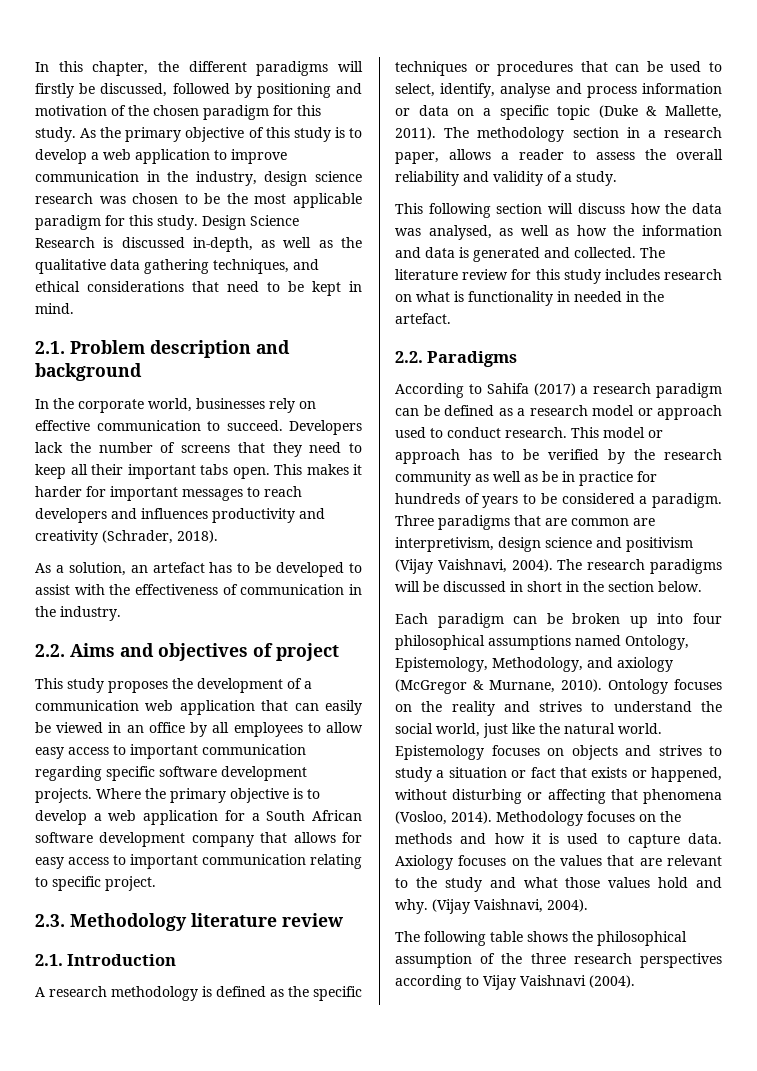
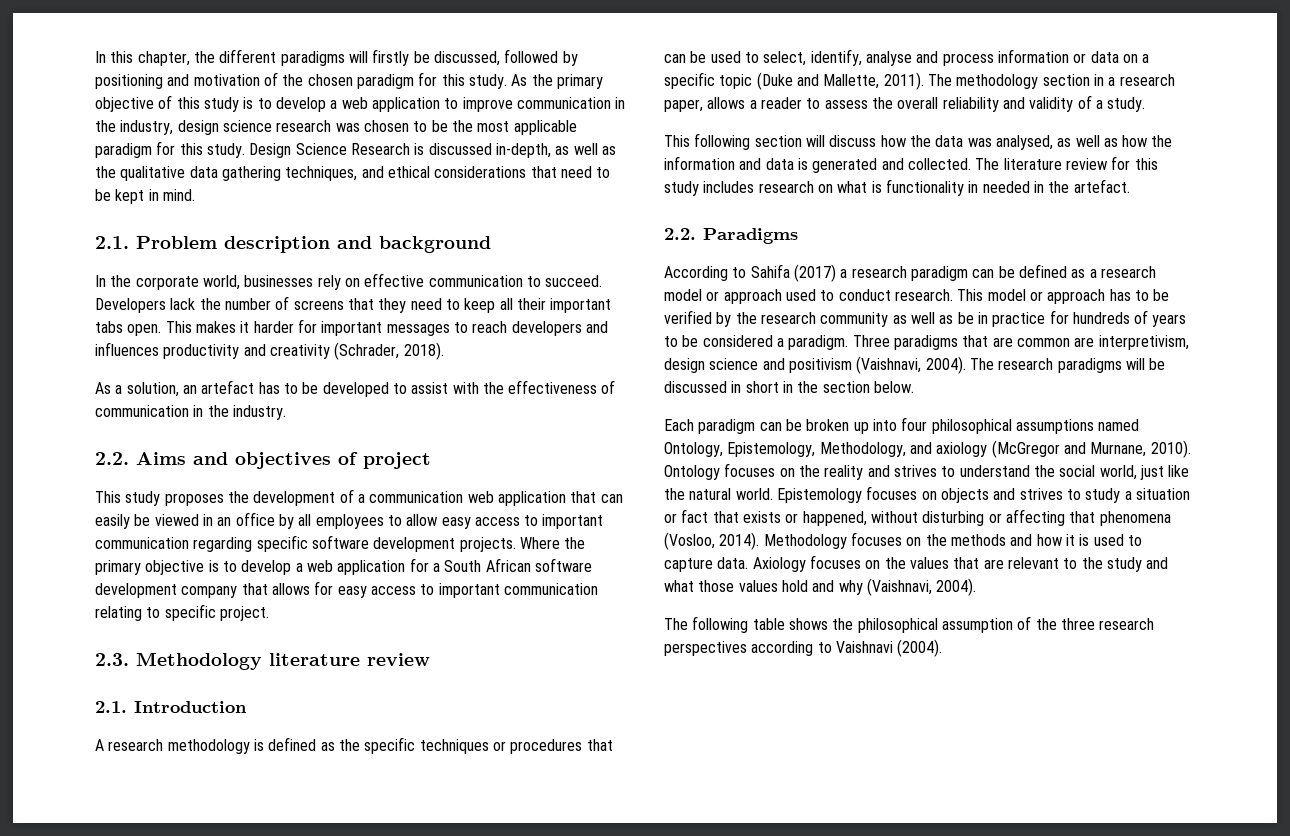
- A research methodology is defined as the specific techniques or procedures that can be used to select, identify, analyse and process information or data on a specific topic (Duke & Mallette, 2011).
+ A research methodology is defined as the specific techniques or procedures that can be used to select, identify, analyse and process information or data on a specific topic (Duke and Mallette, 2011).
- Three paradigms that are common are interpretivism, design science and positivism (Vijay Vaishnavi, 2004).
+ Three paradigms that are common are interpretivism, design science and positivism (Vaishnavi, 2004).
- Each paradigm can be broken up into four philosophical assumptions named Ontology, Epistemology, Methodology, and axiology (McGregor & Murnane, 2010).
+ Each paradigm can be broken up into four philosophical assumptions named Ontology, Epistemology, Methodology, and axiology (McGregor and Murnane, 2010).
- Axiology focuses on the values that are relevant to the study and what those values hold and why. (Vijay Vaishnavi, 2004).
+ Axiology focuses on the values that are relevant to the study and what those values hold and why (Vaishnavi, 2004).
- The following table shows the philosophical assumption of the three research perspectives according to Vijay Vaishnavi (2004).
+ The following table shows the philosophical assumption of the three research perspectives according to Vaishnavi (2004).

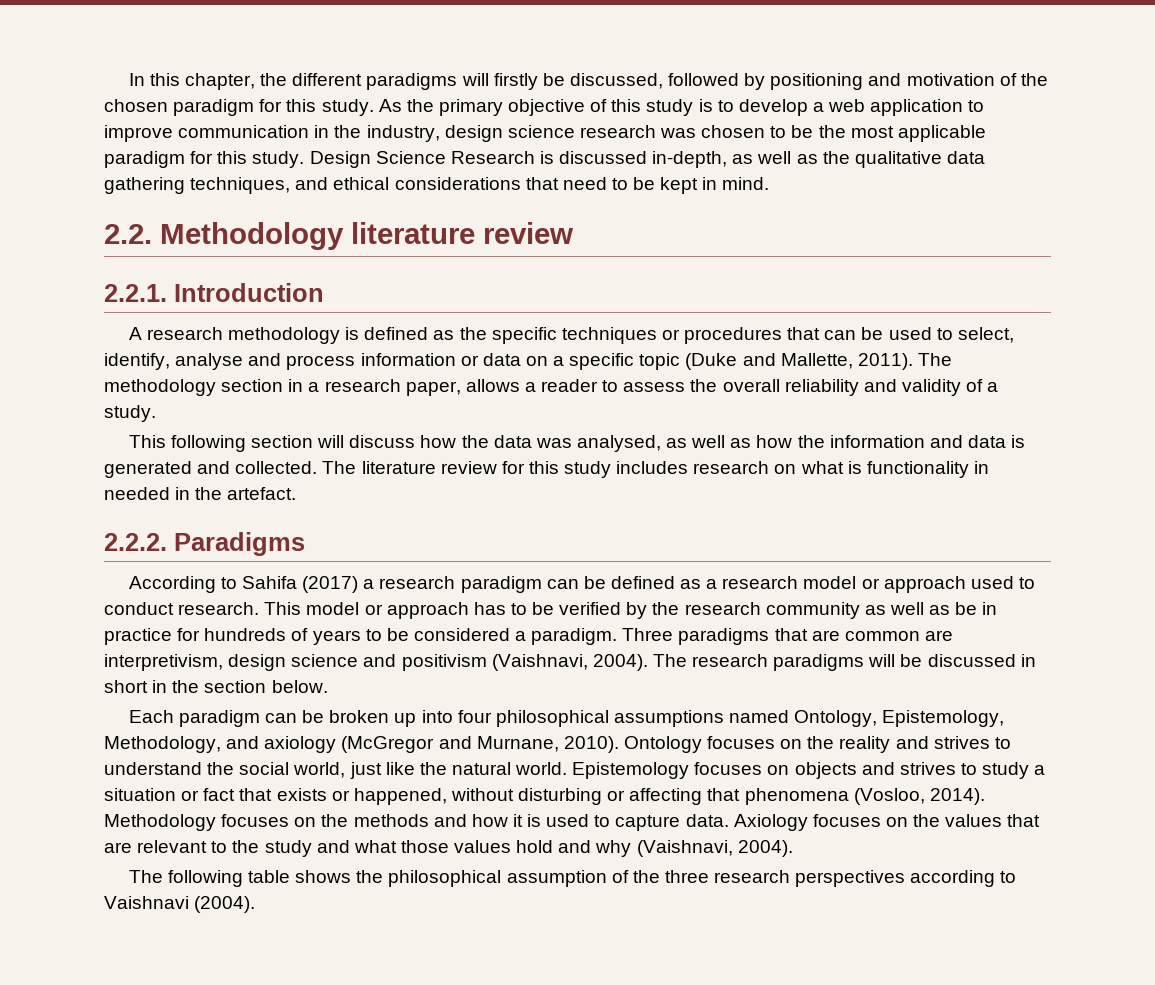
- 2.1. Problem description and background
- In the corporate world, businesses rely on effective communication to succeed. Developers lack the number of screens that they need to keep all their important tabs open. This makes it harder for important messages to reach developers and influences productivity and creativity (Schrader, 2018).
- As a solution, an artefact has to be developed to assist with the effectiveness of communication in the industry.
- 2.2. Aims and objectives of project
- This study proposes the development of a communication web application that can easily be viewed in an office by all employees to allow easy access to important communication regarding specific software development projects. Where the primary objective is to develop a web application for a South African software development company that allows for easy access to important communication relating to specific project.
- 2.3. Methodology literature review
+ 2.2. Methodology literature review
- 2.1. Introduction
+ 2.2.1. Introduction
- 2.2. Paradigms
+ 2.2.2. Paradigms

